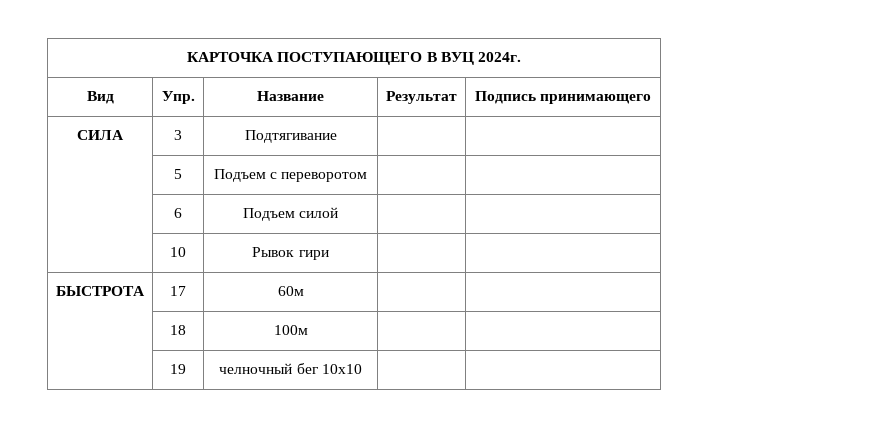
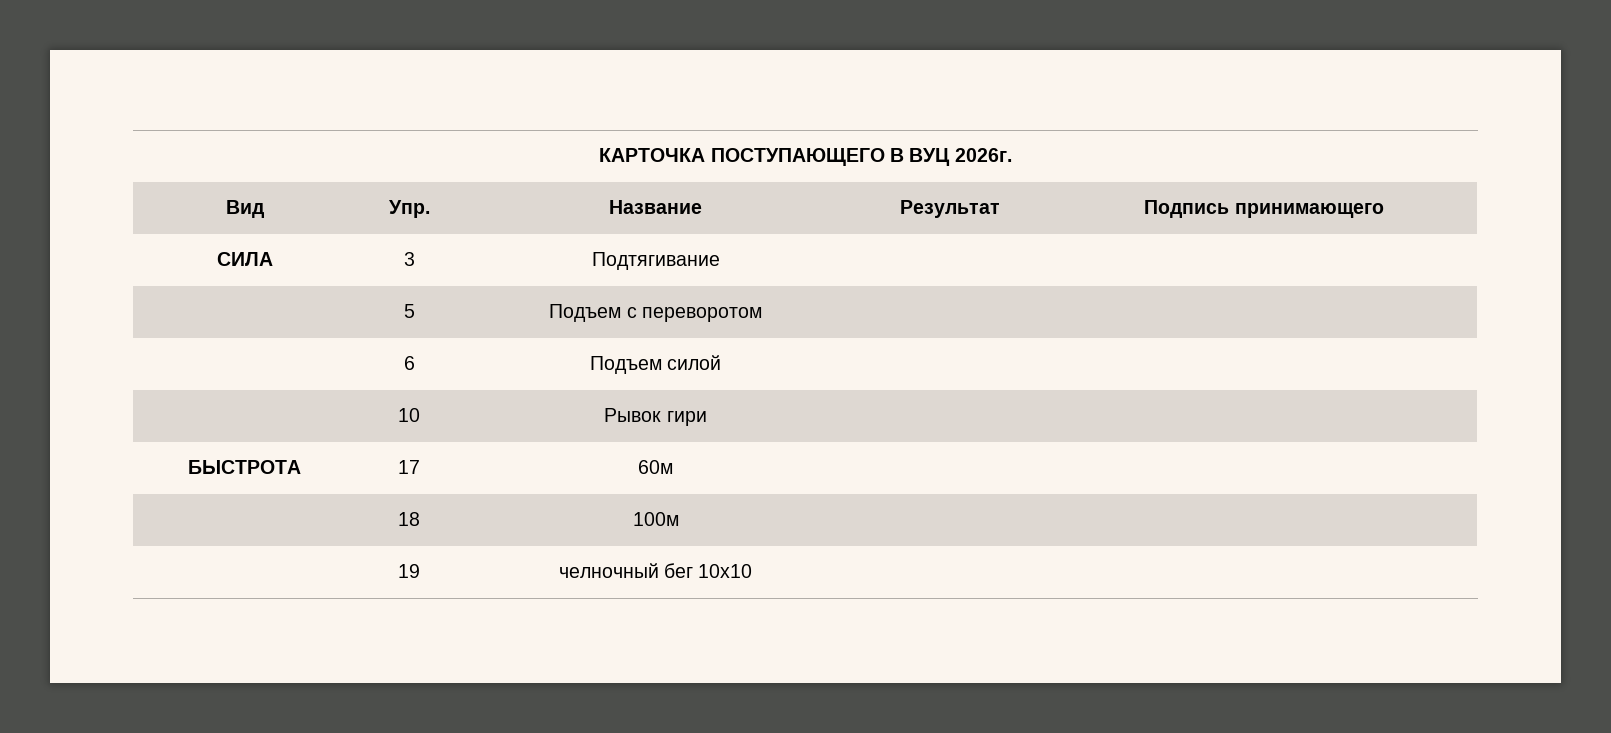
- КАРТОЧКА ПОСТУПАЮЩЕГО В ВУЦ 2024г.
+ КАРТОЧКА ПОСТУПАЮЩЕГО В ВУЦ 2026г.

